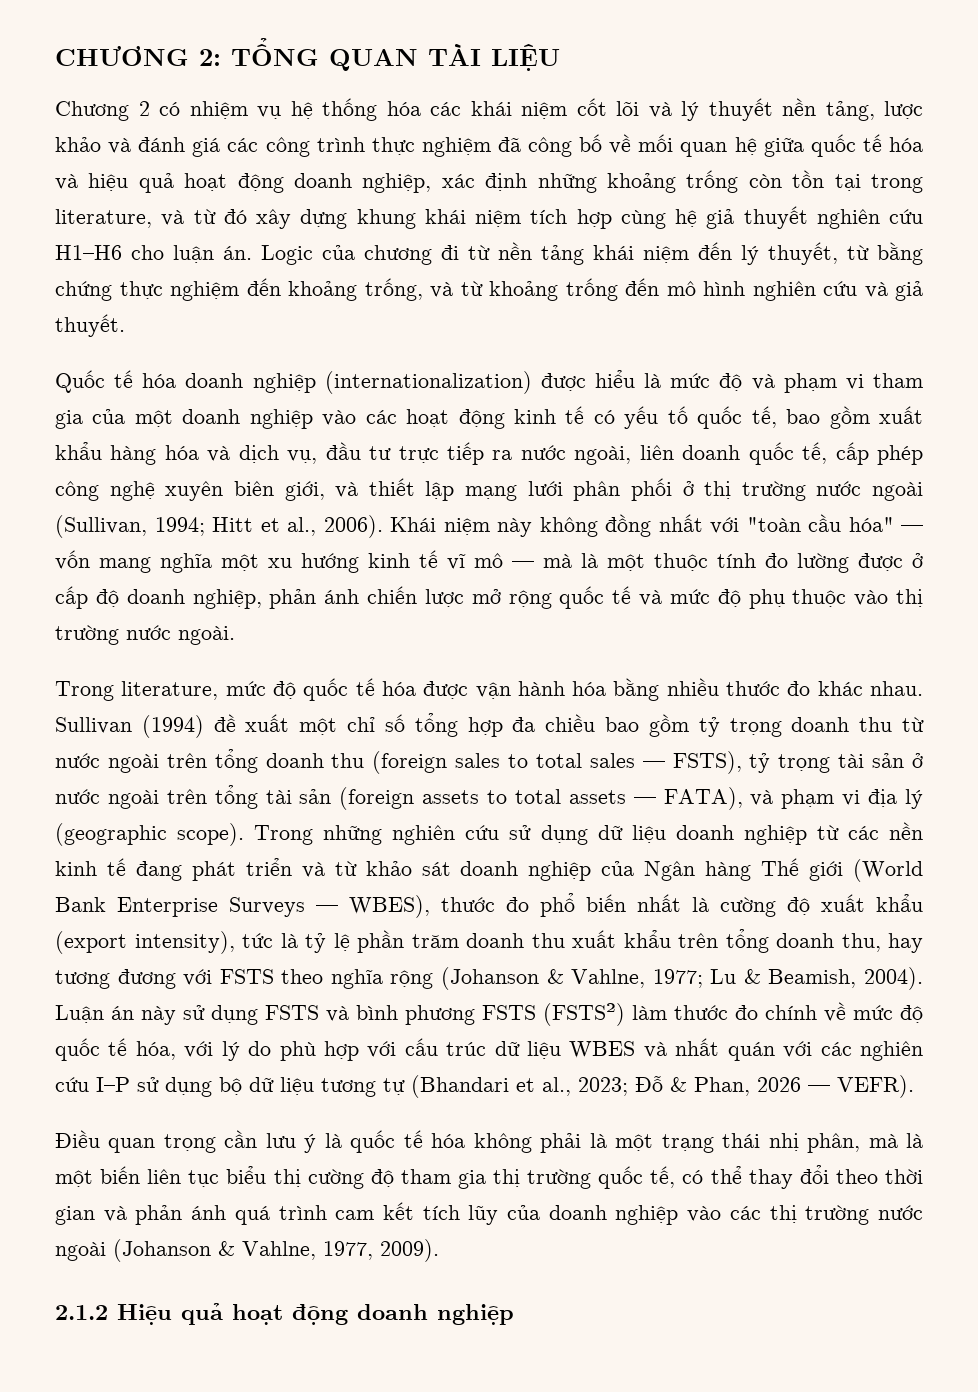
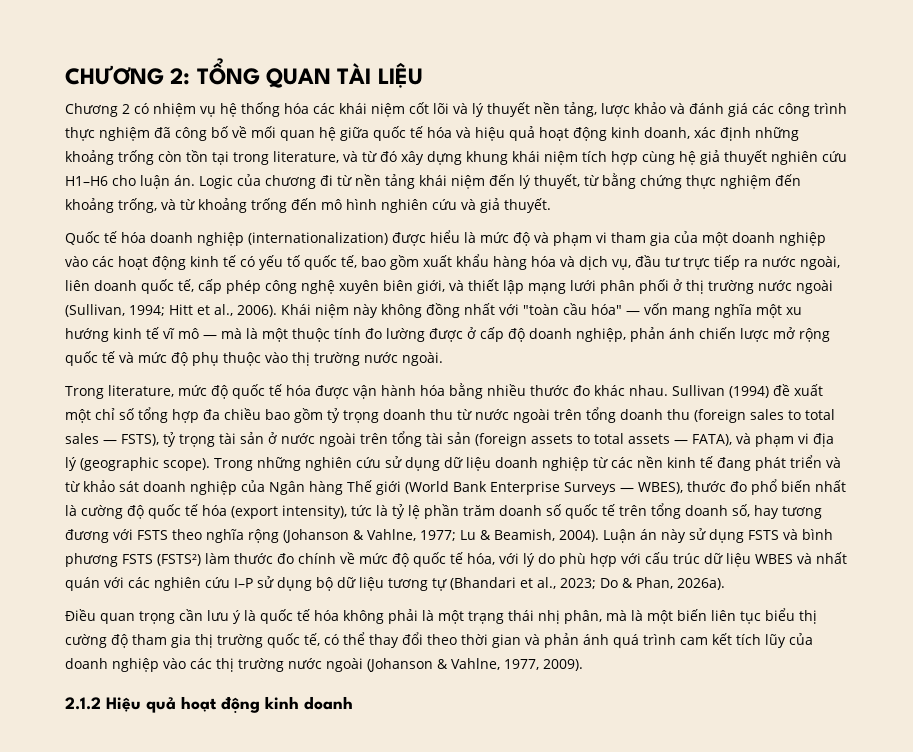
- Chương 2 có nhiệm vụ hệ thống hóa các khái niệm cốt lõi và lý thuyết nền tảng, lược khảo và đánh giá các công trình thực nghiệm đã công bố về mối quan hệ giữa quốc tế hóa và hiệu quả hoạt động doanh nghiệp, xác định những khoảng trống còn tồn tại trong literature, và từ đó xây dựng khung khái niệm tích hợp cùng hệ giả thuyết nghiên cứu H1–H6 cho luận án.
+ Chương 2 có nhiệm vụ hệ thống hóa các khái niệm cốt lõi và lý thuyết nền tảng, lược khảo và đánh giá các công trình thực nghiệm đã công bố về mối quan hệ giữa quốc tế hóa và hiệu quả hoạt động kinh doanh, xác định những khoảng trống còn tồn tại trong literature, và từ đó xây dựng khung khái niệm tích hợp cùng hệ giả thuyết nghiên cứu H1–H6 cho luận án.
- Trong những nghiên cứu sử dụng dữ liệu doanh nghiệp từ các nền kinh tế đang phát triển và từ khảo sát doanh nghiệp của Ngân hàng Thế giới (World Bank Enterprise Surveys — WBES), thước đo phổ biến nhất là cường độ xuất khẩu (export intensity), tức là tỷ lệ phần trăm doanh thu xuất khẩu trên tổng doanh thu, hay tương đương với FSTS theo nghĩa rộng (Johanson & Vahlne, 1977;
+ Trong những nghiên cứu sử dụng dữ liệu doanh nghiệp từ các nền kinh tế đang phát triển và từ khảo sát doanh nghiệp của Ngân hàng Thế giới (World Bank Enterprise Surveys — WBES), thước đo phổ biến nhất là cường độ quốc tế hóa (export intensity), tức là tỷ lệ phần trăm doanh số quốc tế trên tổng doanh số, hay tương đương với FSTS theo nghĩa rộng (Johanson & Vahlne, 1977;
- Luận án này sử dụng FSTS và bình phương FSTS (FSTS²) làm thước đo chính về mức độ quốc tế hóa, với lý do phù hợp với cấu trúc dữ liệu WBES và nhất quán với các nghiên cứu I–P sử dụng bộ dữ liệu tương tự (Bhandari et al., 2023; Đỗ & Phan, 2026 — VEFR).
+ Luận án này sử dụng FSTS và bình phương FSTS (FSTS²) làm thước đo chính về mức độ quốc tế hóa, với lý do phù hợp với cấu trúc dữ liệu WBES và nhất quán với các nghiên cứu I–P sử dụng bộ dữ liệu tương tự (Bhandari et al., 2023; Do & Phan, 2026a).
- 2.1.2 Hiệu quả hoạt động doanh nghiệp
+ 2.1.2 Hiệu quả hoạt động kinh doanh

